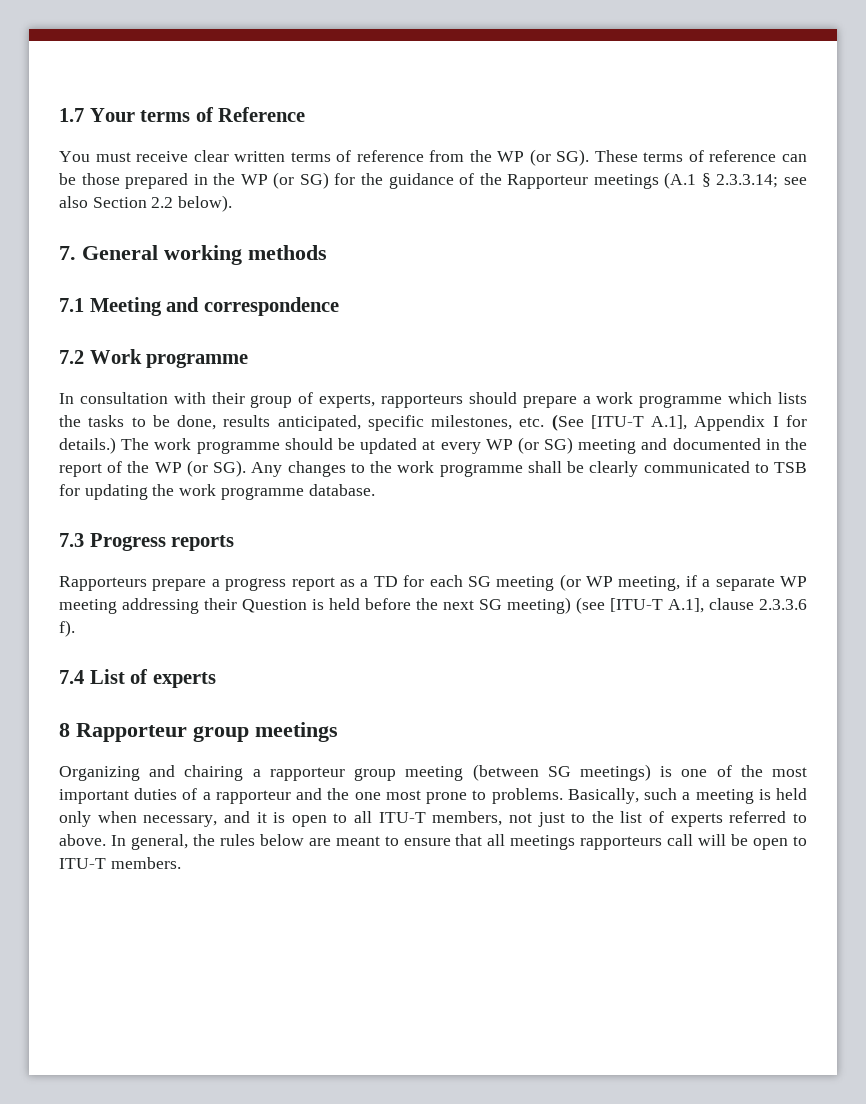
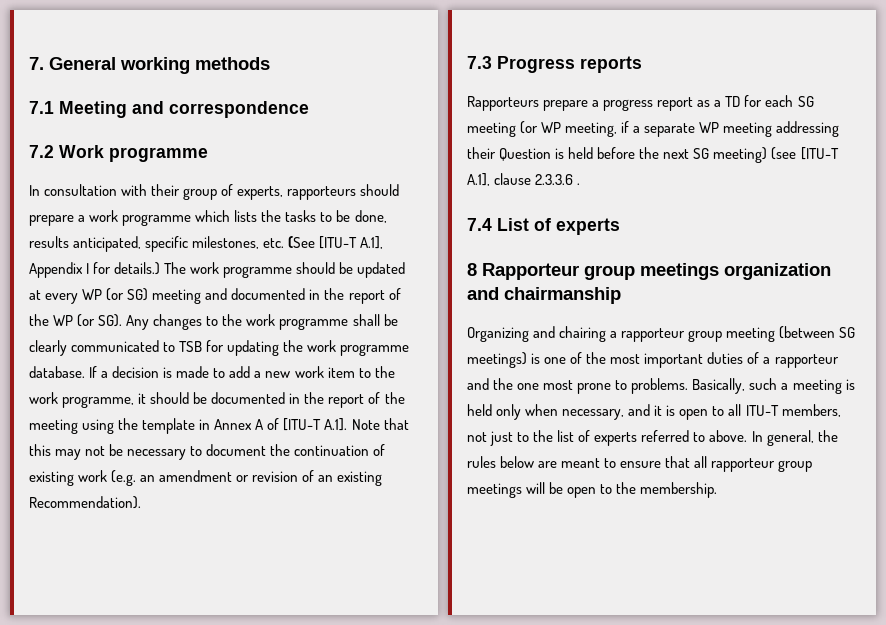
- 1.7 Your terms of Reference
- You must receive clear written terms of reference from the WP (or SG). These terms of reference can be those prepared in the WP (or SG) for the guidance of the Rapporteur meetings (A.1 § 2.3.3.14; see also Section 2.2 below).
+ If a decision is made to add a new work item to the work programme, it should be documented in the report of the meeting using the template in Annex A of [ITU-T A.1]. Note that this may not be necessary to document the continuation of existing work (e.g. an amendment or revision of an existing Recommendation).
- Rapporteurs prepare a progress report as a TD for each SG meeting (or WP meeting, if a separate WP meeting addressing their Question is held before the next SG meeting) (see [ITU-T A.1], clause 2.3.3.6 f).
+ Rapporteurs prepare a progress report as a TD for each SG meeting (or WP meeting, if a separate WP meeting addressing their Question is held before the next SG meeting) (see [ITU-T A.1], clause 2.3.3.6 .
- 8 Rapporteur group meetings
+ 8 Rapporteur group meetings organization and chairmanship
- In general, the rules below are meant to ensure that all meetings rapporteurs call will be open to ITU-T members.
+ In general, the rules below are meant to ensure that all rapporteur group meetings will be open to the membership.

